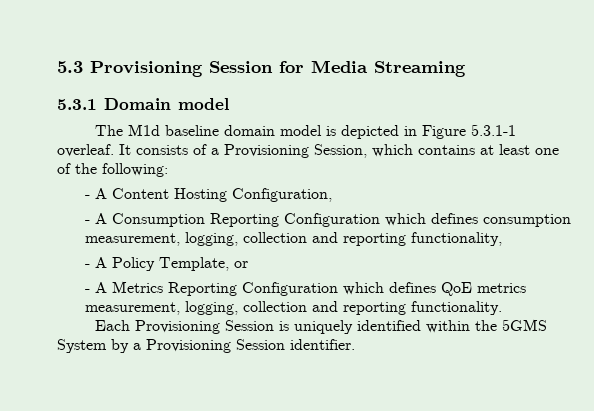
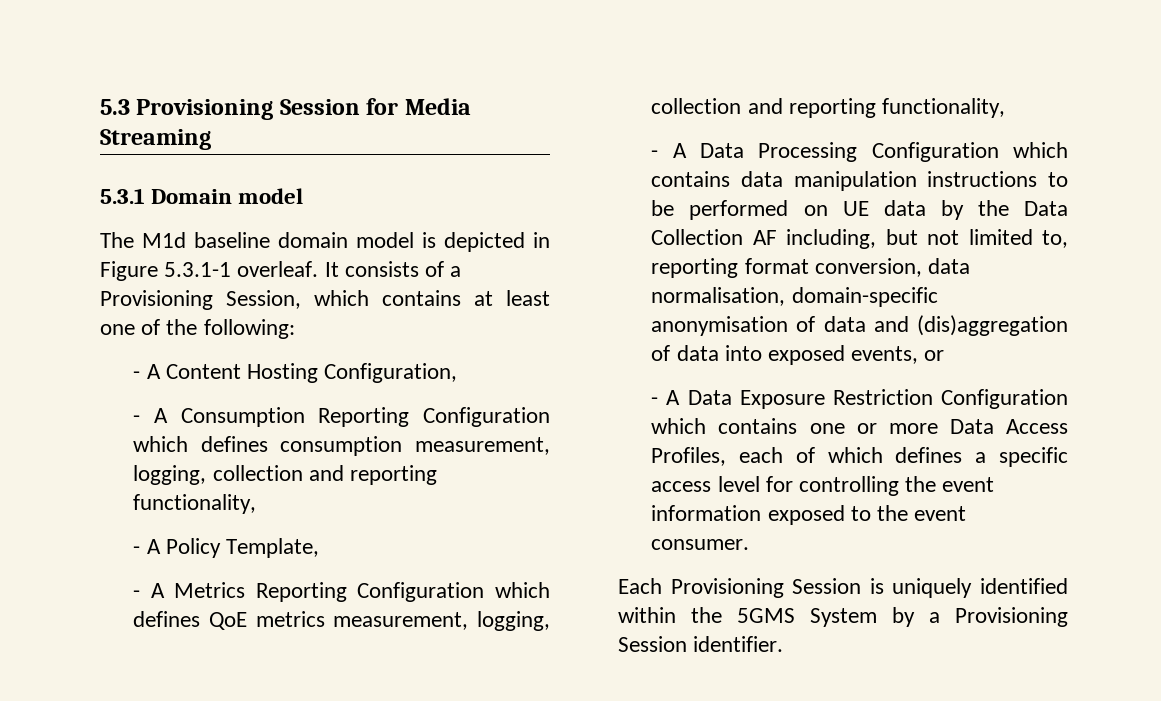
- - A Policy Template, or
+ - A Policy Template,
- - A Metrics Reporting Configuration which defines QoE metrics measurement, logging, collection and reporting functionality.
+ - A Metrics Reporting Configuration which defines QoE metrics measurement, logging, collection and reporting functionality,
+ - A Data Processing Configuration which contains data manipulation instructions to be performed on UE data by the Data Collection AF including, but not limited to, reporting format conversion, data normalisation, domain-specific anonymisation of data and (dis)aggregation of data into exposed events, or
+ - A Data Exposure Restriction Configuration which contains one or more Data Access Profiles, each of which defines a specific access level for controlling the event information exposed to the event consumer.

